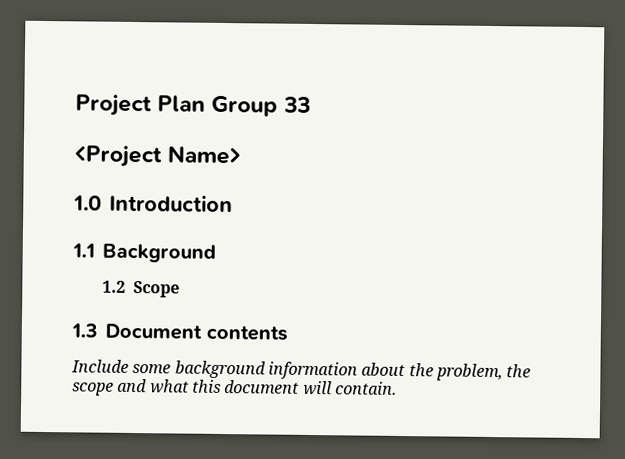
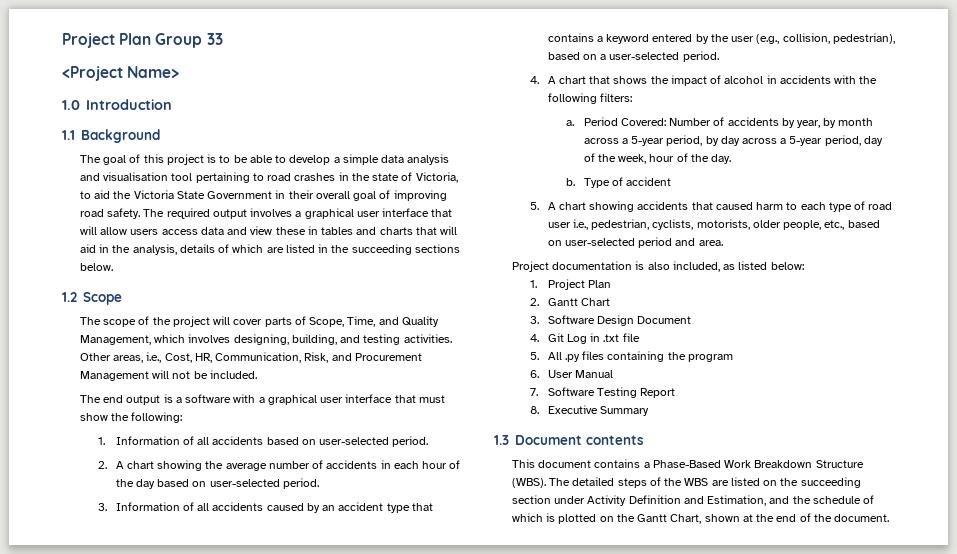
+ The goal of this project is to be able to develop a simple data analysis and visualisation tool pertaining to road crashes in the state of Victoria, to aid the Victoria State Government in their overall goal of improving road safety. The required output involves a graphical user interface that will allow users access data and view these in tables and charts that will aid in the analysis, details of which are listed in the succeeding sections below.
  1.2 Scope
+ The scope of the project will cover parts of Scope, Time, and Quality Management, which involves designing, building, and testing activities. Other areas, i.e., Cost, HR, Communication, Risk, and Procurement Management will not be included.
+ The end output is a software with a graphical user interface that must show the following:
+ 1. Information of all accidents based on user-selected period.
+ 2. A chart showing the average number of accidents in each hour of the day based on user-selected period.
+ 3. Information of all accidents caused by an accident type that contains a keyword entered by the user (e.g., collision, pedestrian), based on a user-selected period.
+ 4. A chart that shows the impact of alcohol in accidents with the following filters:
+ a. Period Covered: Number of accidents by year, by month across a 5-year period, by day across a 5-year period, day of the week, hour of the day.
+ b. Type of accident
+ 5. A chart showing accidents that caused harm to each type of road user i.e., pedestrian, cyclists, motorists, older people, etc., based on user-selected period and area.
+ Project documentation is also included, as listed below:
+ 1. Project Plan
+ 2. Gantt Chart
+ 3. Software Design Document
+ 4. Git Log in .txt file
+ 5. All .py files containing the program
+ 6. User Manual
+ 7. Software Testing Report
+ 8. Executive Summary
  1.3 Document contents
- Include some background information about the problem, the scope and what this document will contain.
+ This document contains a Phase-Based Work Breakdown Structure (WBS). The detailed steps of the WBS are listed on the succeeding section under Activity Definition and Estimation, and the schedule of which is plotted on the Gantt Chart, shown at the end of the document.

